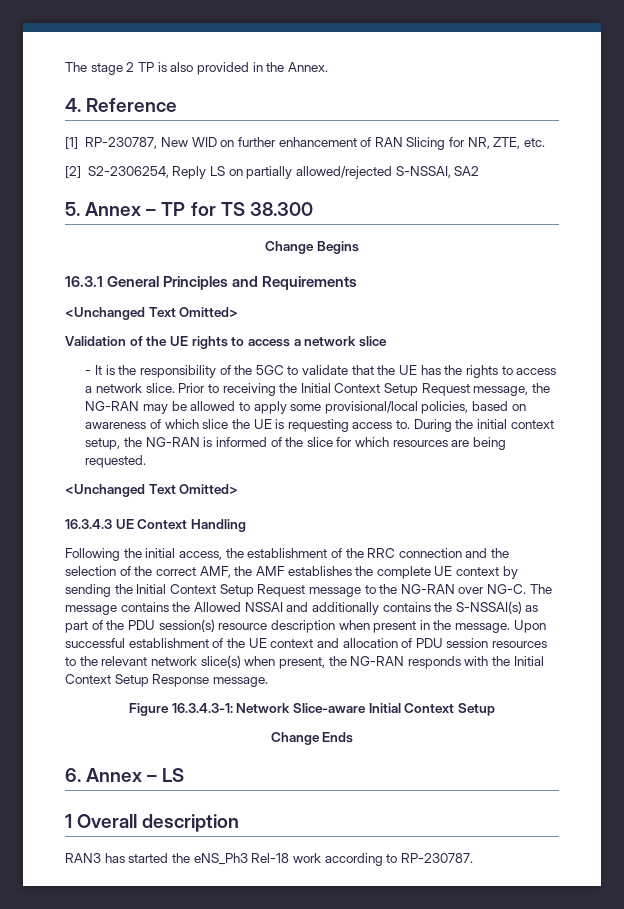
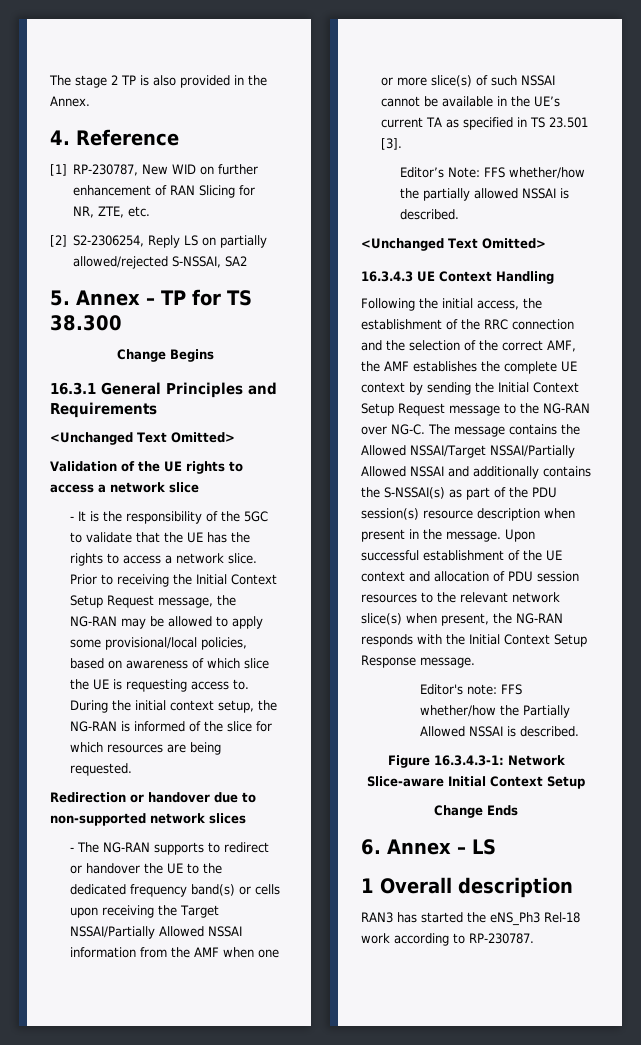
+ Redirection or handover due to non-supported network slices
+ - The NG-RAN supports to redirect or handover the UE to the dedicated frequency band(s) or cells upon receiving the Target NSSAI/Partially Allowed NSSAI information from the AMF when one or more slice(s) of such NSSAI cannot be available in the UE’s current TA as specified in TS 23.501 [3].
+ Editor’s Note: FFS whether/how the partially allowed NSSAI is described.
- The message contains the Allowed NSSAI and additionally contains the S-NSSAI(s) as part of the PDU session(s) resource description when present in the message.
+ The message contains the Allowed NSSAI/Target NSSAI/Partially Allowed NSSAI and additionally contains the S-NSSAI(s) as part of the PDU session(s) resource description when present in the message.
+ Editor's note: FFS whether/how the Partially Allowed NSSAI is described.

